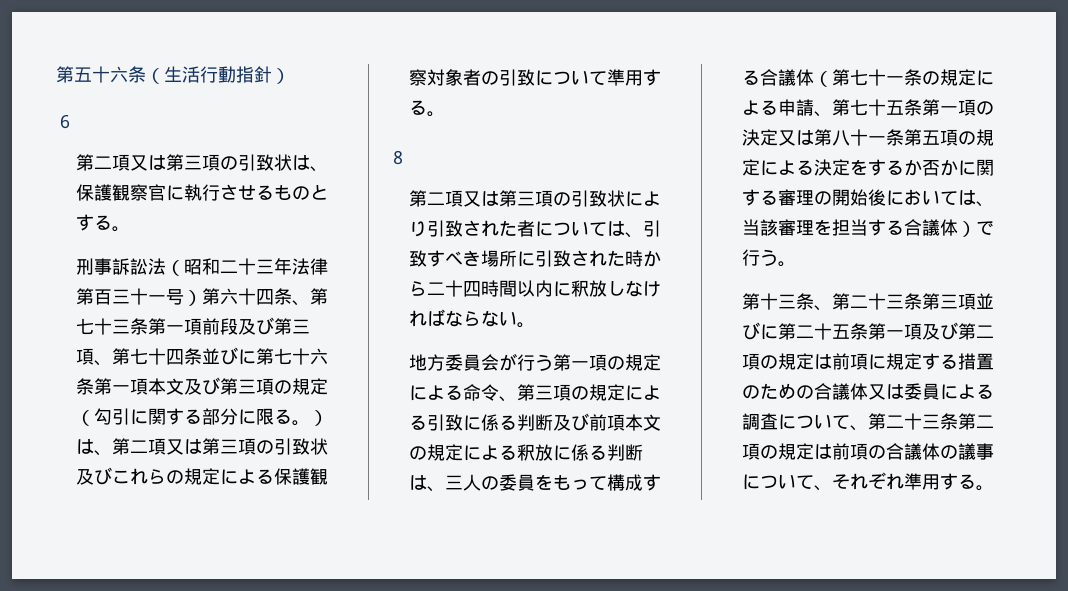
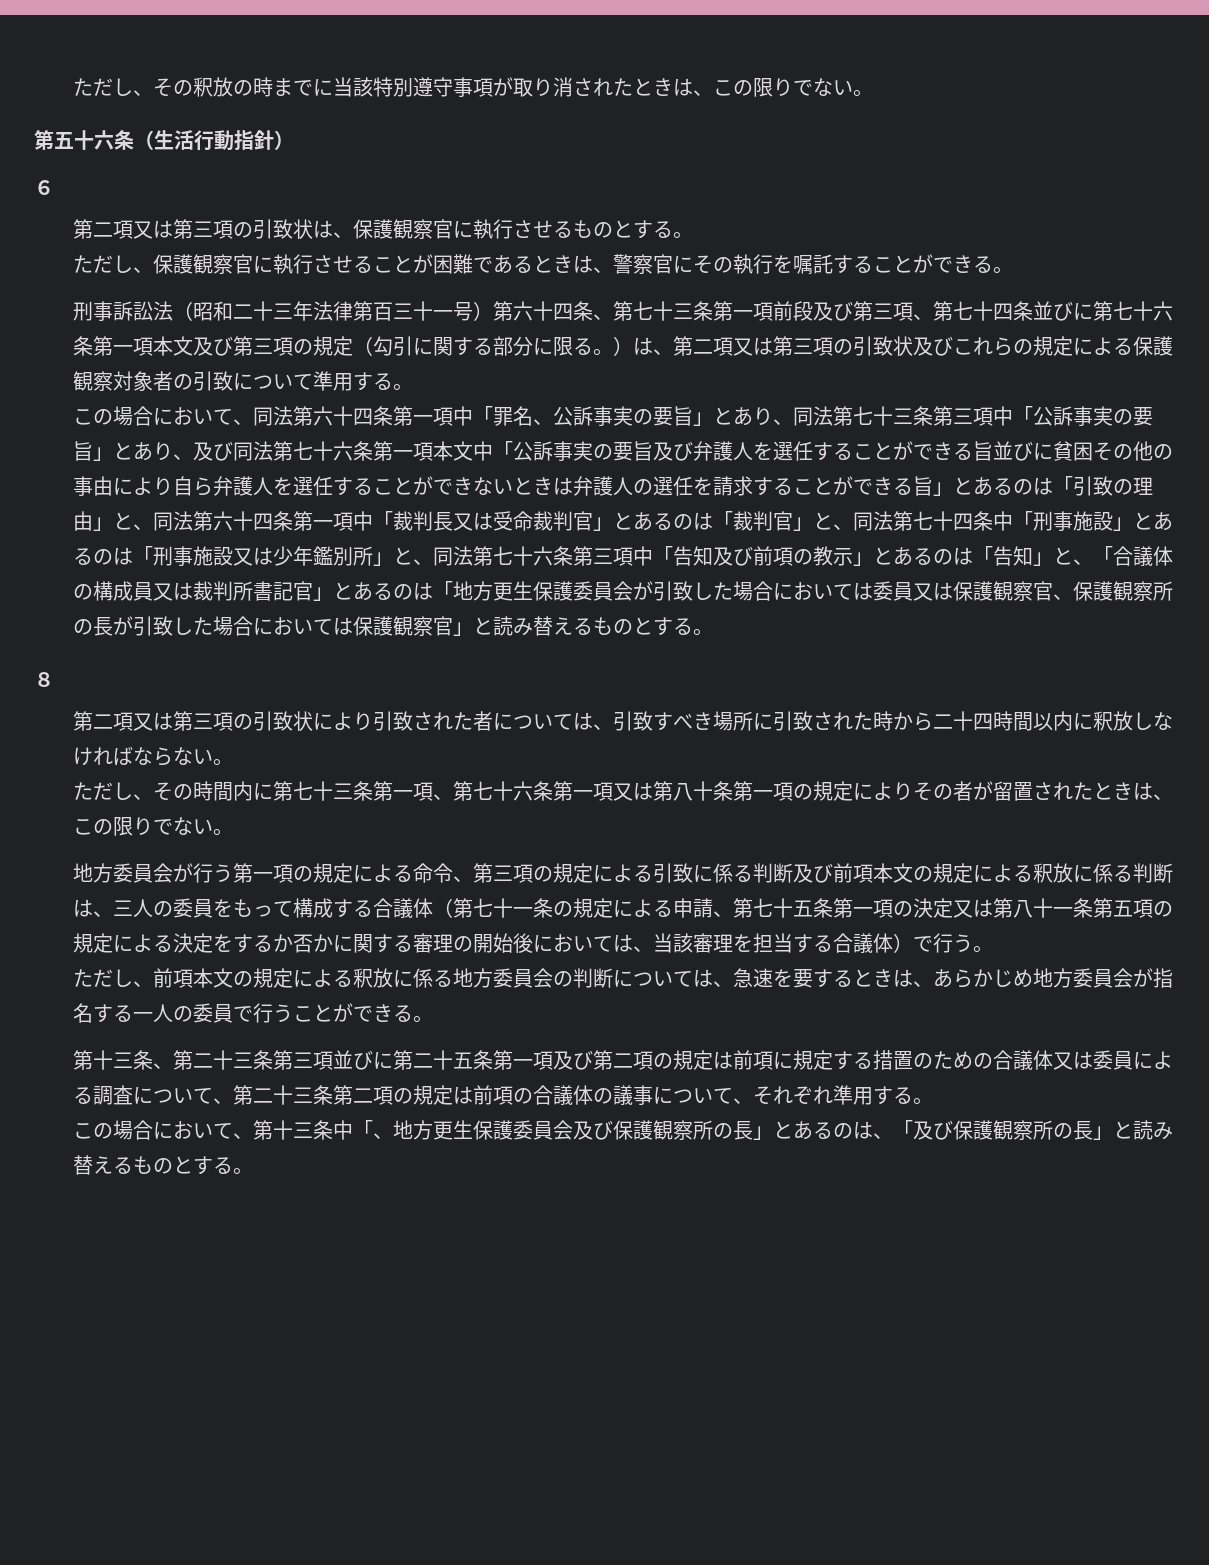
+ ただし、その釈放の時までに当該特別遵守事項が取り消されたときは、この限りでない。
+ ただし、保護観察官に執行させることが困難であるときは、警察官にその執行を嘱託することができる。
+ この場合において、同法第六十四条第一項中「罪名、公訴事実の要旨」とあり、同法第七十三条第三項中「公訴事実の要旨」とあり、及び同法第七十六条第一項本文中「公訴事実の要旨及び弁護人を選任することができる旨並びに貧困その他の事由により自ら弁護人を選任することができないときは弁護人の選任を請求することができる旨」とあるのは「引致の理由」と、同法第六十四条第一項中「裁判長又は受命裁判官」とあるのは「裁判官」と、同法第七十四条中「刑事施設」とあるのは「刑事施設又は少年鑑別所」と、同法第七十六条第三項中「告知及び前項の教示」とあるのは「告知」と、「合議体の構成員又は裁判所書記官」とあるのは「地方更生保護委員会が引致した場合においては委員又は保護観察官、保護観察所の長が引致した場合においては保護観察官」と読み替えるものとする。
+ ただし、その時間内に第七十三条第一項、第七十六条第一項又は第八十条第一項の規定によりその者が留置されたときは、この限りでない。
+ ただし、前項本文の規定による釈放に係る地方委員会の判断については、急速を要するときは、あらかじめ地方委員会が指名する一人の委員で行うことができる。
+ この場合において、第十三条中「、地方更生保護委員会及び保護観察所の長」とあるのは、「及び保護観察所の長」と読み替えるものとする。

